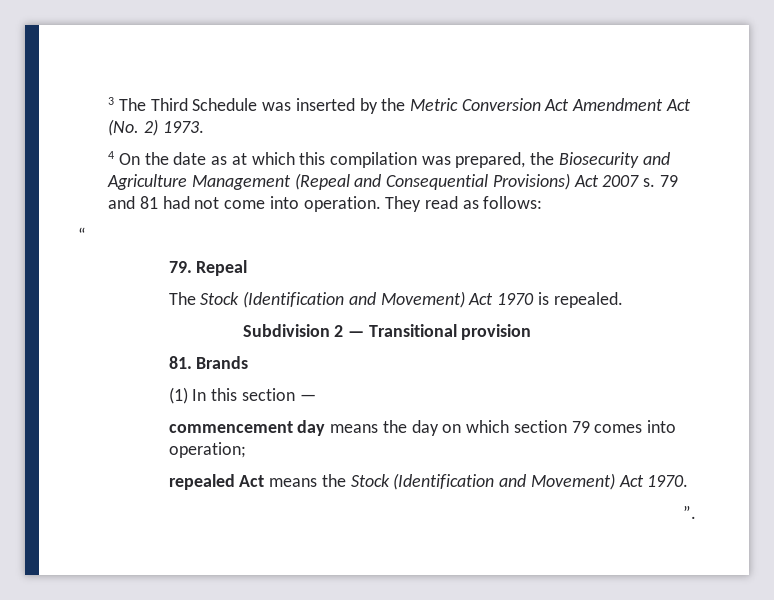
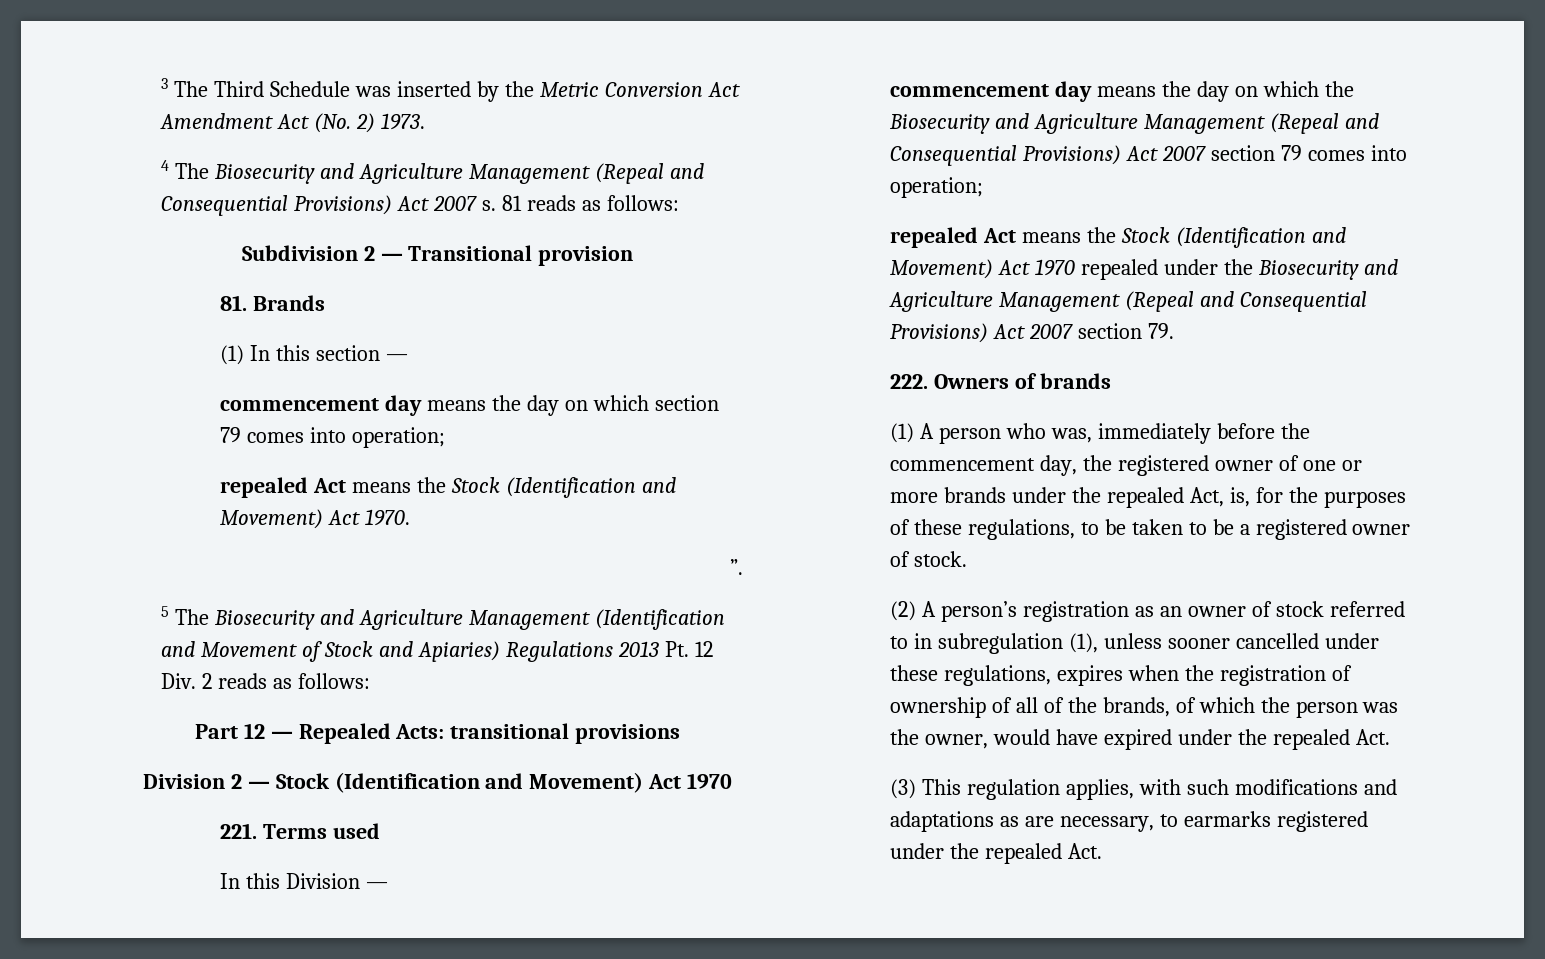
- 4 On the date as at which this compilation was prepared, the Biosecurity and Agriculture Management (Repeal and Consequential Provisions) Act 2007 s.
+ 4 The Biosecurity and Agriculture Management (Repeal and Consequential Provisions) Act 2007 s.
- 79 and 81 had not come into operation. They read as follows:
- “
- 79. Repeal
- The Stock (Identification and Movement) Act 1970 is repealed.
+ 81 reads as follows:
+ 5 The Biosecurity and Agriculture Management (Identification and Movement of Stock and Apiaries) Regulations 2013 Pt. 12 Div. 2 reads as follows:
+ Part 12 — Repealed Acts: transitional provisions
+ Division 2 — Stock (Identification and Movement) Act 1970
+ 221. Terms used
+ In this Division —
+ commencement day means the day on which the Biosecurity and Agriculture Management (Repeal and Consequential Provisions) Act 2007 section 79 comes into operation;
+ repealed Act means the Stock (Identification and Movement) Act 1970 repealed under the Biosecurity and Agriculture Management (Repeal and Consequential Provisions) Act 2007 section 79.
+ 222. Owners of brands
+ (1) A person who was, immediately before the commencement day, the registered owner of one or more brands under the repealed Act, is, for the purposes of these regulations, to be taken to be a registered owner of stock.
+ (2) A person’s registration as an owner of stock referred to in subregulation (1), unless sooner cancelled under these regulations, expires when the registration of ownership of all of the brands, of which the person was the owner, would have expired under the repealed Act.
+ (3) This regulation applies, with such modifications and adaptations as are necessary, to earmarks registered under the repealed Act.

